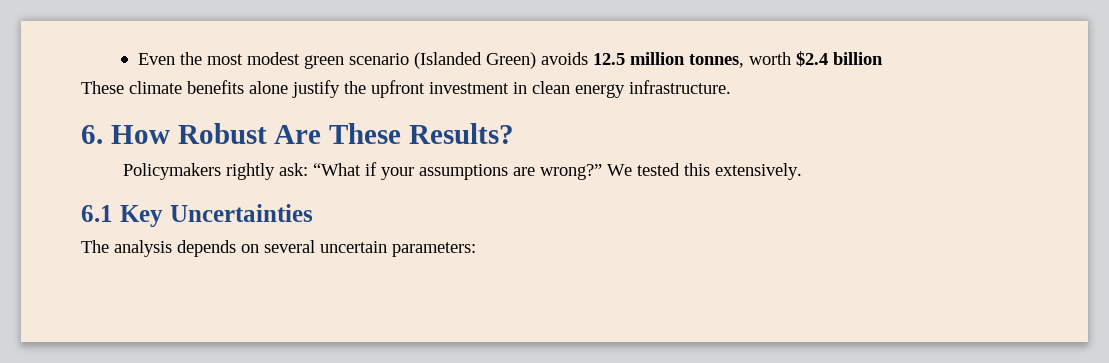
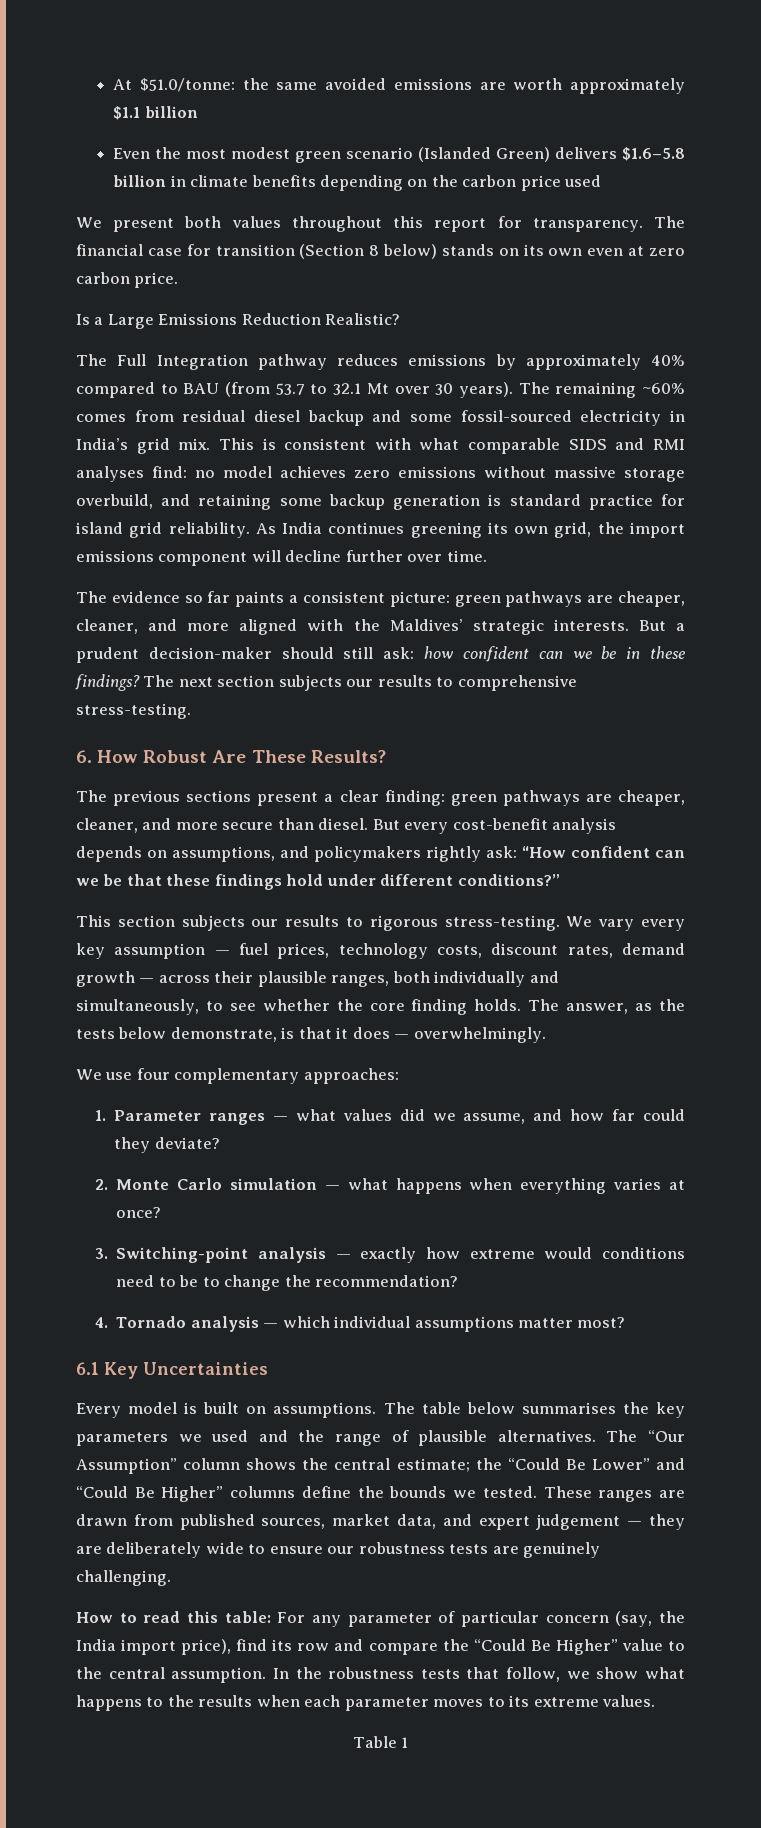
+ At $51.0/tonne: the same avoided emissions are worth approximately $1.1 billion
- Even the most modest green scenario (Islanded Green) avoids 12.5 million tonnes, worth $2.4 billion
- These climate benefits alone justify the upfront investment in clean energy infrastructure.
+ Even the most modest green scenario (Islanded Green) delivers $1.6–5.8 billion in climate benefits depending on the carbon price used
+ We present both values throughout this report for transparency. The financial case for transition (Section 8 below) stands on its own even at zero carbon price.
+ Is a Large Emissions Reduction Realistic?
+ The Full Integration pathway reduces emissions by approximately 40% compared to BAU (from 53.7 to 32.1 Mt over 30 years). The remaining ~60% comes from residual diesel backup and some fossil-sourced electricity in India’s grid mix. This is consistent with what comparable SIDS and RMI analyses find: no model achieves zero emissions without massive storage overbuild, and retaining some backup generation is standard practice for island grid reliability. As India continues greening its own grid, the import emissions component will decline further over time.
+ The evidence so far paints a consistent picture: green pathways are cheaper, cleaner, and more aligned with the Maldives’ strategic interests. But a prudent decision-maker should still ask: how confident can we be in these findings? The next section subjects our results to comprehensive stress-testing.
- Policymakers rightly ask: “What if your assumptions are wrong?” We tested this extensively.
+ The previous sections present a clear finding: green pathways are cheaper, cleaner, and more secure than diesel. But every cost-benefit analysis depends on assumptions, and policymakers rightly ask: “How confident can we be that these findings hold under different conditions?”
+ This section subjects our results to rigorous stress-testing. We vary every key assumption — fuel prices, technology costs, discount rates, demand growth — across their plausible ranges, both individually and simultaneously, to see whether the core finding holds. The answer, as the tests below demonstrate, is that it does — overwhelmingly.
+ We use four complementary approaches:
+ 1. Parameter ranges — what values did we assume, and how far could they deviate?
+ 2. Monte Carlo simulation — what happens when everything varies at once?
+ 3. Switching-point analysis — exactly how extreme would conditions need to be to change the recommendation?
+ 4. Tornado analysis — which individual assumptions matter most?
  6.1 Key Uncertainties
- The analysis depends on several uncertain parameters:
+ Every model is built on assumptions. The table below summarises the key parameters we used and the range of plausible alternatives. The “Our Assumption” column shows the central estimate; the “Could Be Lower” and “Could Be Higher” columns define the bounds we tested. These ranges are drawn from published sources, market data, and expert judgement — they are deliberately wide to ensure our robustness tests are genuinely challenging.
+ How to read this table: For any parameter of particular concern (say, the India import price), find its row and compare the “Could Be Higher” value to the central assumption. In the robustness tests that follow, we show what happens to the results when each parameter moves to its extreme values.
+ Table 1

